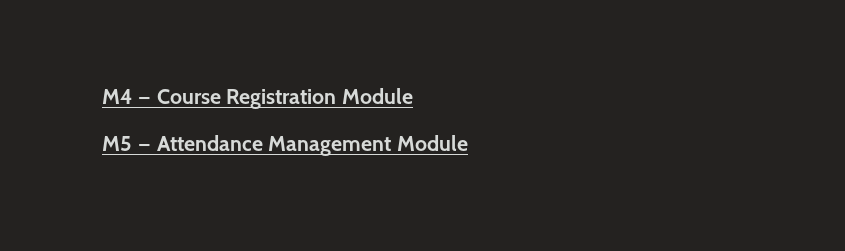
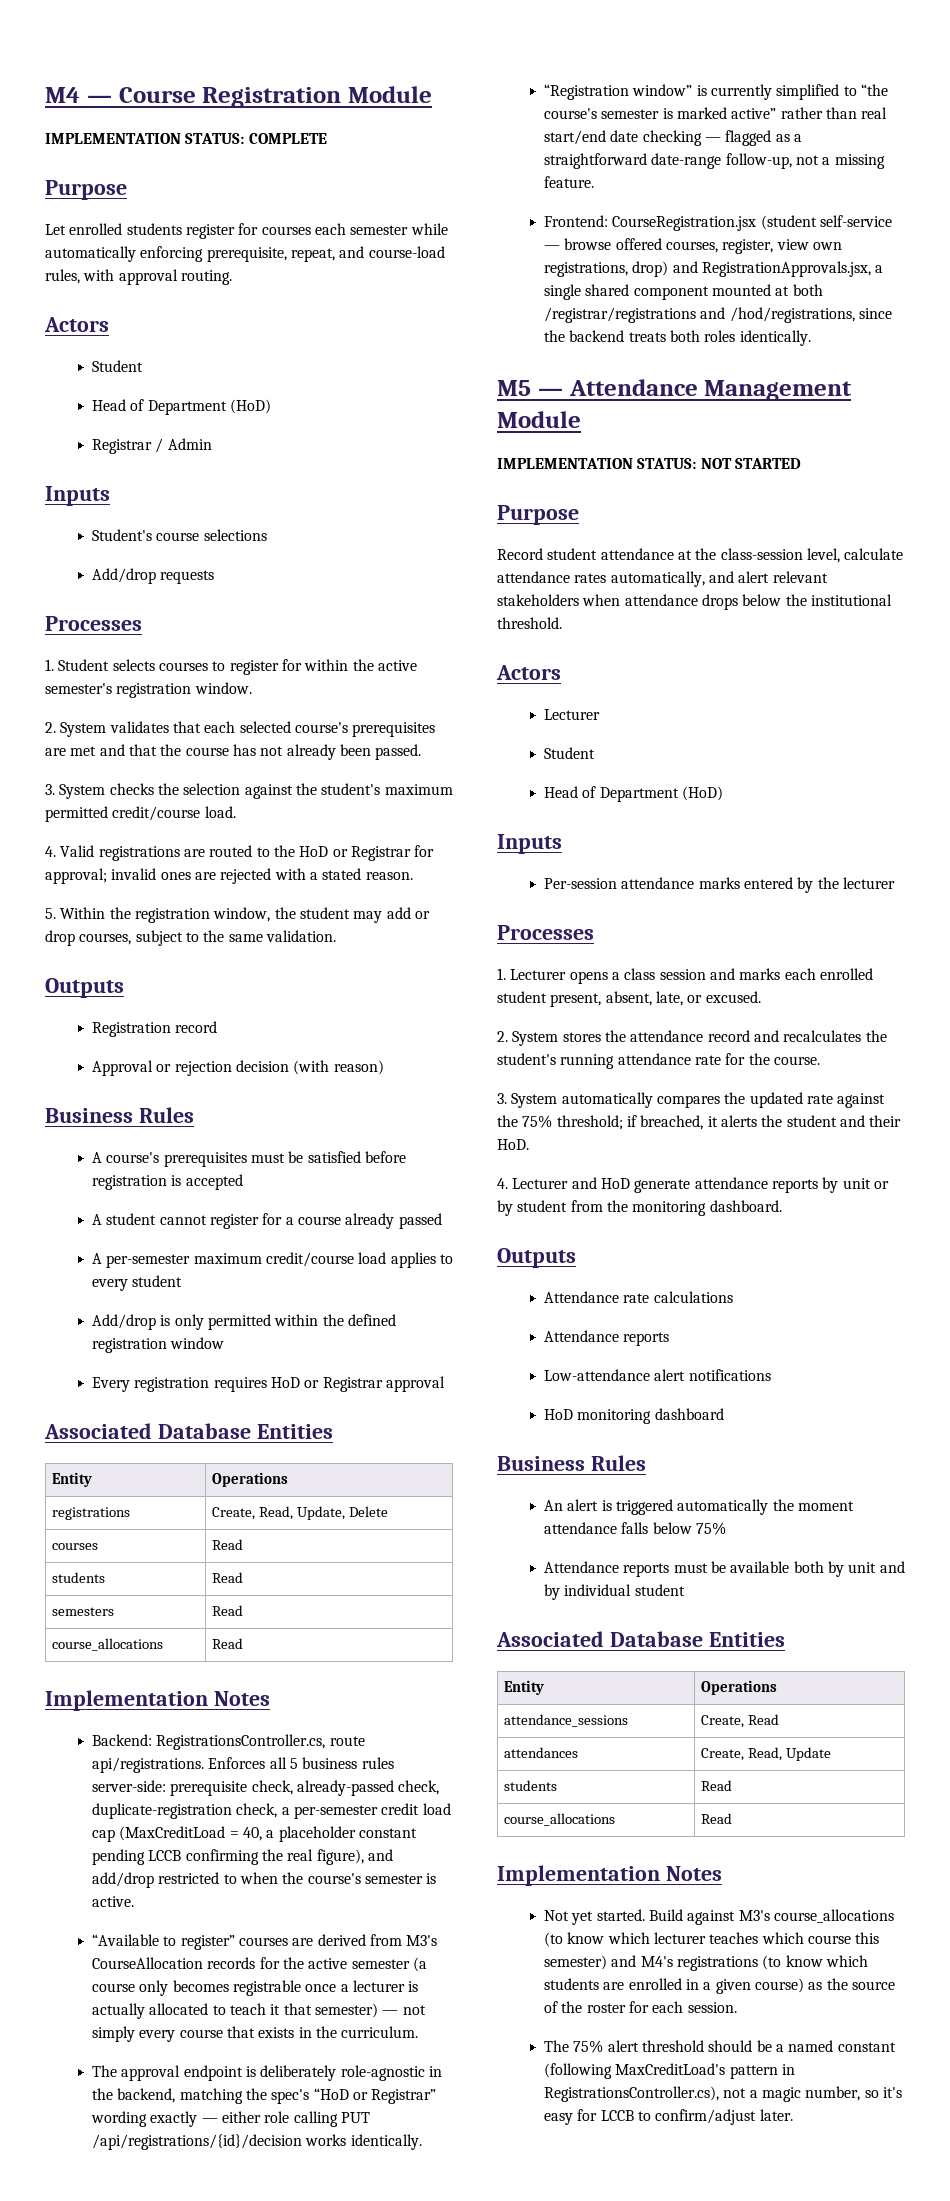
+ IMPLEMENTATION STATUS: COMPLETE
+ Purpose
+ Let enrolled students register for courses each semester while automatically enforcing prerequisite, repeat, and course-load rules, with approval routing.
+ Actors
+ Student
+ Head of Department (HoD)
+ Registrar / Admin
+ Inputs
+ Student's course selections
+ Add/drop requests
+ Processes
+ 1. Student selects courses to register for within the active semester's registration window.
+ 2. System validates that each selected course's prerequisites are met and that the course has not already been passed.
+ 3. System checks the selection against the student's maximum permitted credit/course load.
+ 4. Valid registrations are routed to the HoD or Registrar for approval; invalid ones are rejected with a stated reason.
+ 5. Within the registration window, the student may add or drop courses, subject to the same validation.
+ Outputs
+ Registration record
+ Approval or rejection decision (with reason)
+ Business Rules
+ A course's prerequisites must be satisfied before registration is accepted
+ A student cannot register for a course already passed
+ A per-semester maximum credit/course load applies to every student
+ Add/drop is only permitted within the defined registration window
+ Every registration requires HoD or Registrar approval
+ Associated Database Entities
+ Entity | Operations
+ registrations | Create, Read, Update, Delete
+ courses | Read
+ students | Read
+ semesters | Read
+ course_allocations | Read
+ Implementation Notes
+ Backend: RegistrationsController.cs, route api/registrations. Enforces all 5 business rules server-side: prerequisite check, already-passed check, duplicate-registration check, a per-semester credit load cap (MaxCreditLoad = 40, a placeholder constant pending LCCB confirming the real figure), and add/drop restricted to when the course's semester is active.
+ “Available to register” courses are derived from M3's CourseAllocation records for the active semester (a course only becomes registrable once a lecturer is actually allocated to teach it that semester) — not simply every course that exists in the curriculum.
+ The approval endpoint is deliberately role-agnostic in the backend, matching the spec's “HoD or Registrar” wording exactly — either role calling PUT /api/registrations/{id}/decision works identically.
+ “Registration window” is currently simplified to “the course's semester is marked active” rather than real start/end date checking — flagged as a straightforward date-range follow-up, not a missing feature.
+ Frontend: CourseRegistration.jsx (student self-service — browse offered courses, register, view own registrations, drop) and RegistrationApprovals.jsx, a single shared component mounted at both /registrar/registrations and /hod/registrations, since the backend treats both roles identically.
+ IMPLEMENTATION STATUS: NOT STARTED
+ Purpose
+ Record student attendance at the class-session level, calculate attendance rates automatically, and alert relevant stakeholders when attendance drops below the institutional threshold.
+ Actors
+ Lecturer
+ Student
+ Head of Department (HoD)
+ Inputs
+ Per-session attendance marks entered by the lecturer
+ Processes
+ 1. Lecturer opens a class session and marks each enrolled student present, absent, late, or excused.
+ 2. System stores the attendance record and recalculates the student's running attendance rate for the course.
+ 3. System automatically compares the updated rate against the 75% threshold; if breached, it alerts the student and their HoD.
+ 4. Lecturer and HoD generate attendance reports by unit or by student from the monitoring dashboard.
+ Outputs
+ Attendance rate calculations
+ Attendance reports
+ Low-attendance alert notifications
+ HoD monitoring dashboard
+ Business Rules
+ An alert is triggered automatically the moment attendance falls below 75%
+ Attendance reports must be available both by unit and by individual student
+ Associated Database Entities
+ Entity | Operations
+ attendance_sessions | Create, Read
+ attendances | Create, Read, Update
+ students | Read
+ course_allocations | Read
+ Implementation Notes
+ Not yet started. Build against M3's course_allocations (to know which lecturer teaches which course this semester) and M4's registrations (to know which students are enrolled in a given course) as the source of the roster for each session.
+ The 75% alert threshold should be a named constant (following MaxCreditLoad's pattern in RegistrationsController.cs), not a magic number, so it's easy for LCCB to confirm/adjust later.

